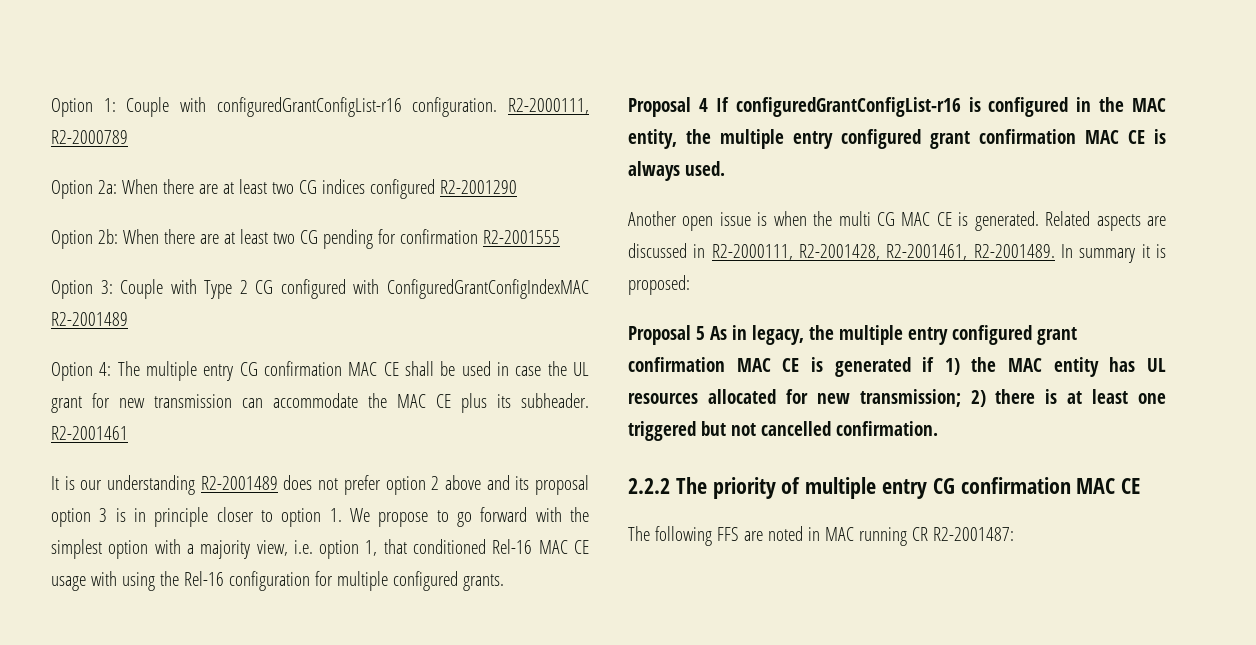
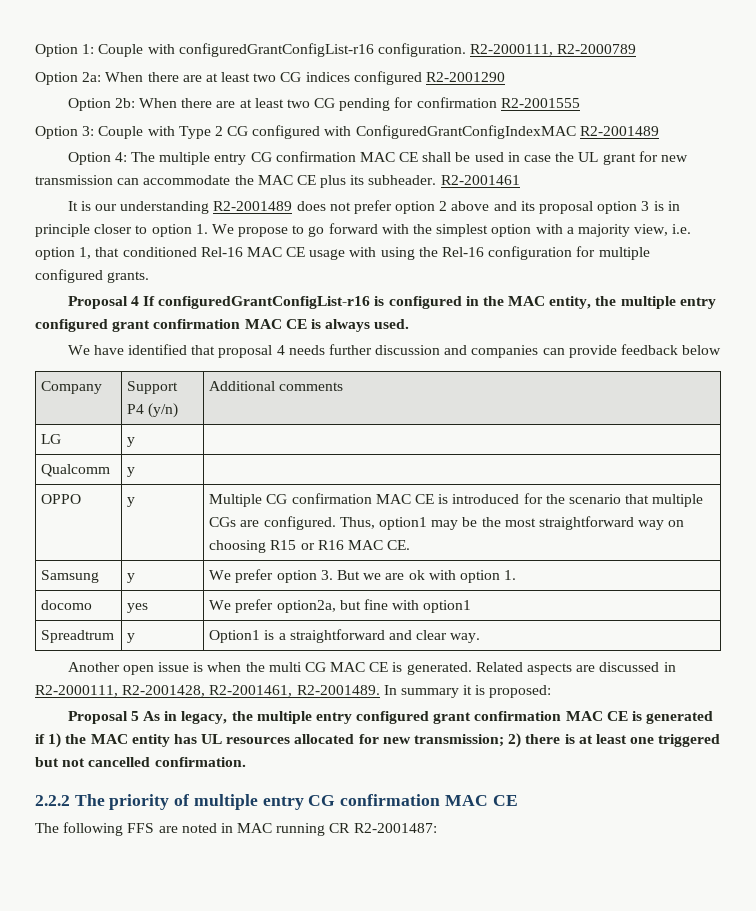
+ We have identified that proposal 4 needs further discussion and companies can provide feedback below
+ Company | Support P4 (y/n) | Additional comments
+ LG | y |
+ Qualcomm | y |
+ OPPO | y | Multiple CG confirmation MAC CE is introduced for the scenario that multiple CGs are configured. Thus, option1 may be the most straightforward way on choosing R15 or R16 MAC CE.
+ Samsung | y | We prefer option 3. But we are ok with option 1.
+ docomo | yes | We prefer option2a, but fine with option1
+ Spreadtrum | y | Option1 is a straightforward and clear way.

